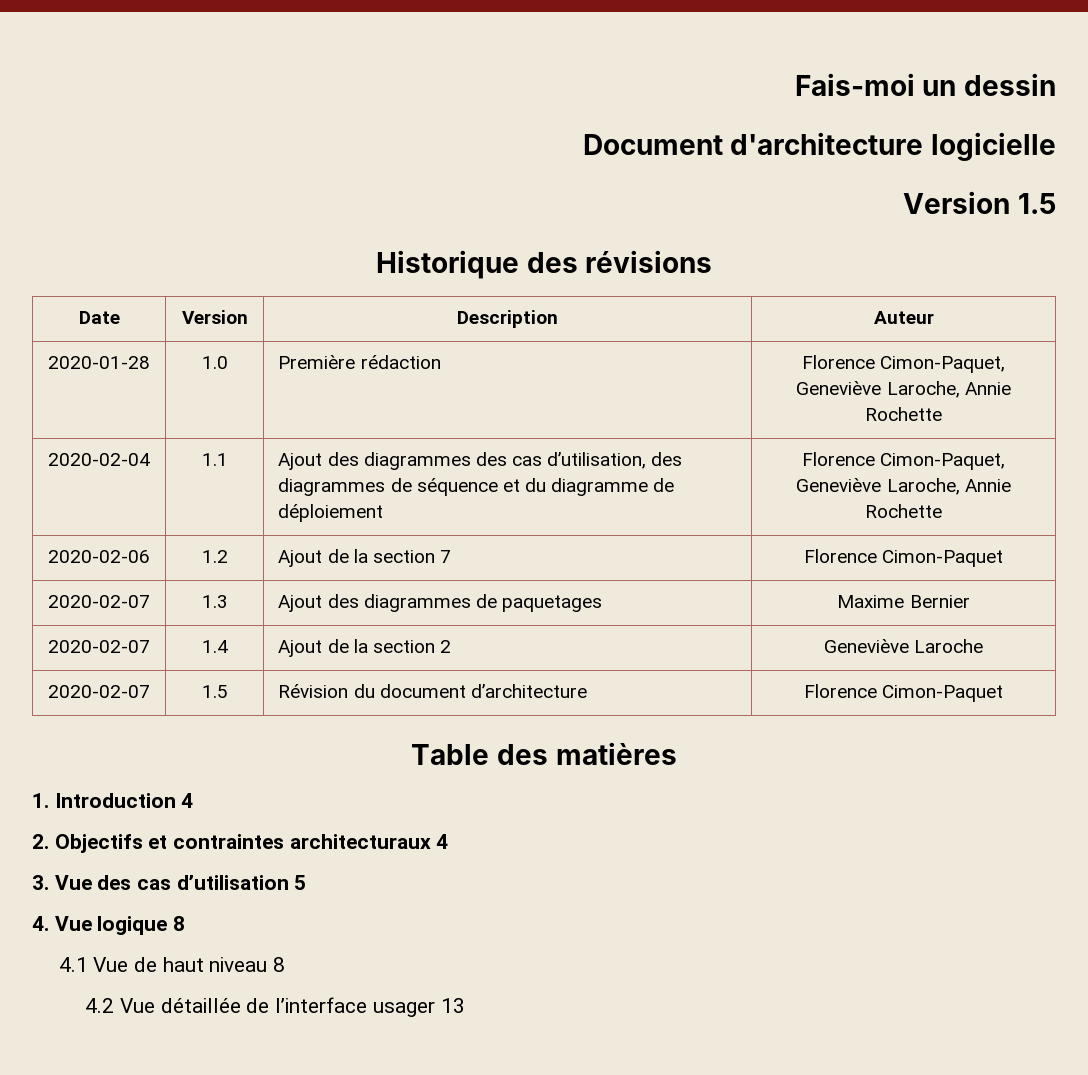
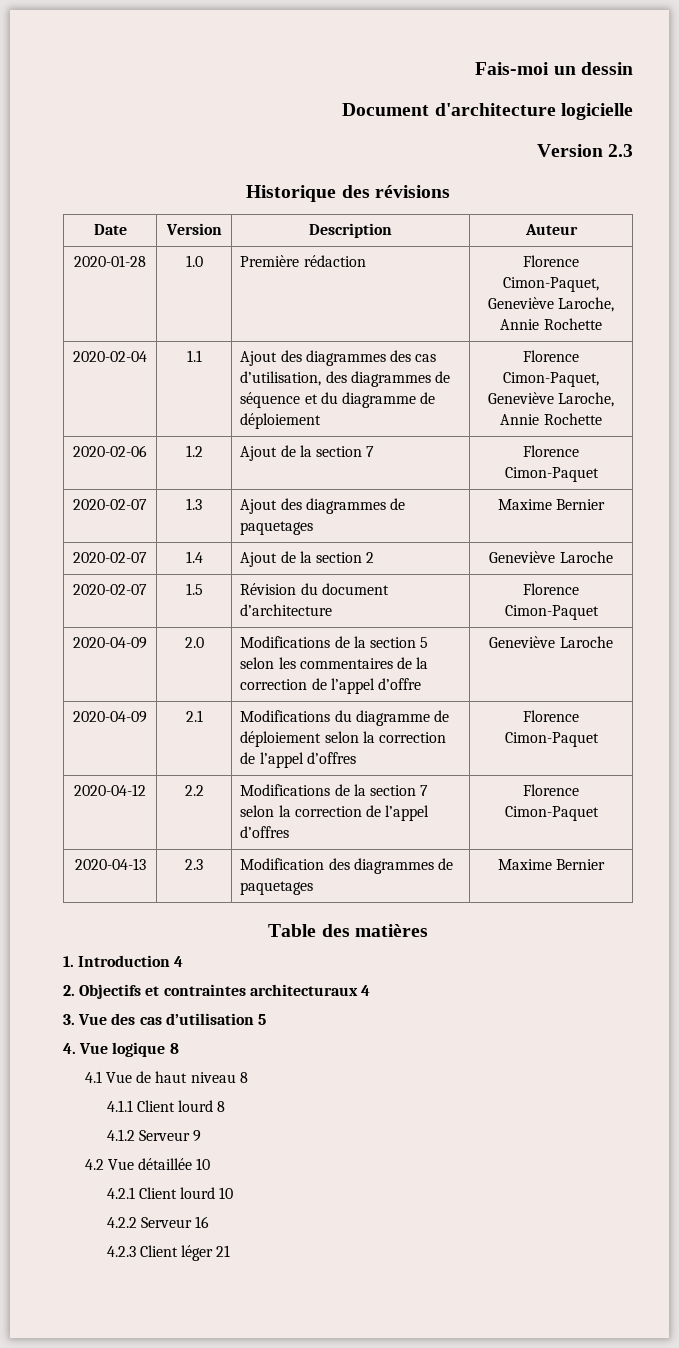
- Version 1.5
+ Version 2.3
+ 2020-04-09 | 2.0 | Modifications de la section 5 selon les commentaires de la correction de l’appel d’offre | Geneviève Laroche
+ 2020-04-09 | 2.1 | Modifications du diagramme de déploiement selon la correction de l’appel d’offres | Florence Cimon-Paquet
+ 2020-04-12 | 2.2 | Modifications de la section 7 selon la correction de l’appel d’offres | Florence Cimon-Paquet
+ 2020-04-13 | 2.3 | Modification des diagrammes de paquetages | Maxime Bernier
- 4.2 Vue détaillée de l’interface usager 13
+ 4.1.1 Client lourd 8
+ 4.1.2 Serveur 9
+ 4.2 Vue détaillée 10
+ 4.2.1 Client lourd 10
+ 4.2.2 Serveur 16
+ 4.2.3 Client léger 21

